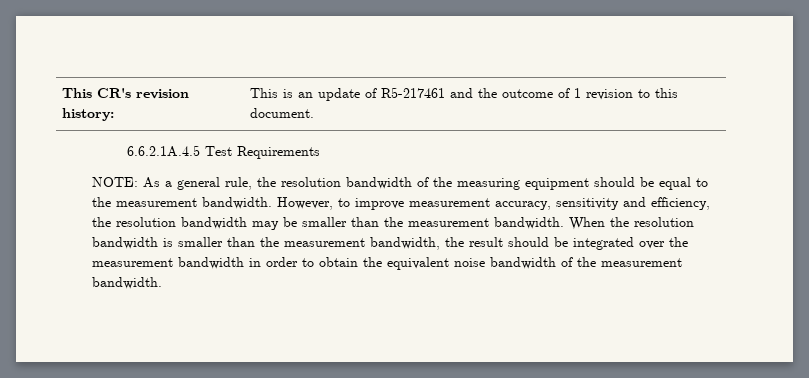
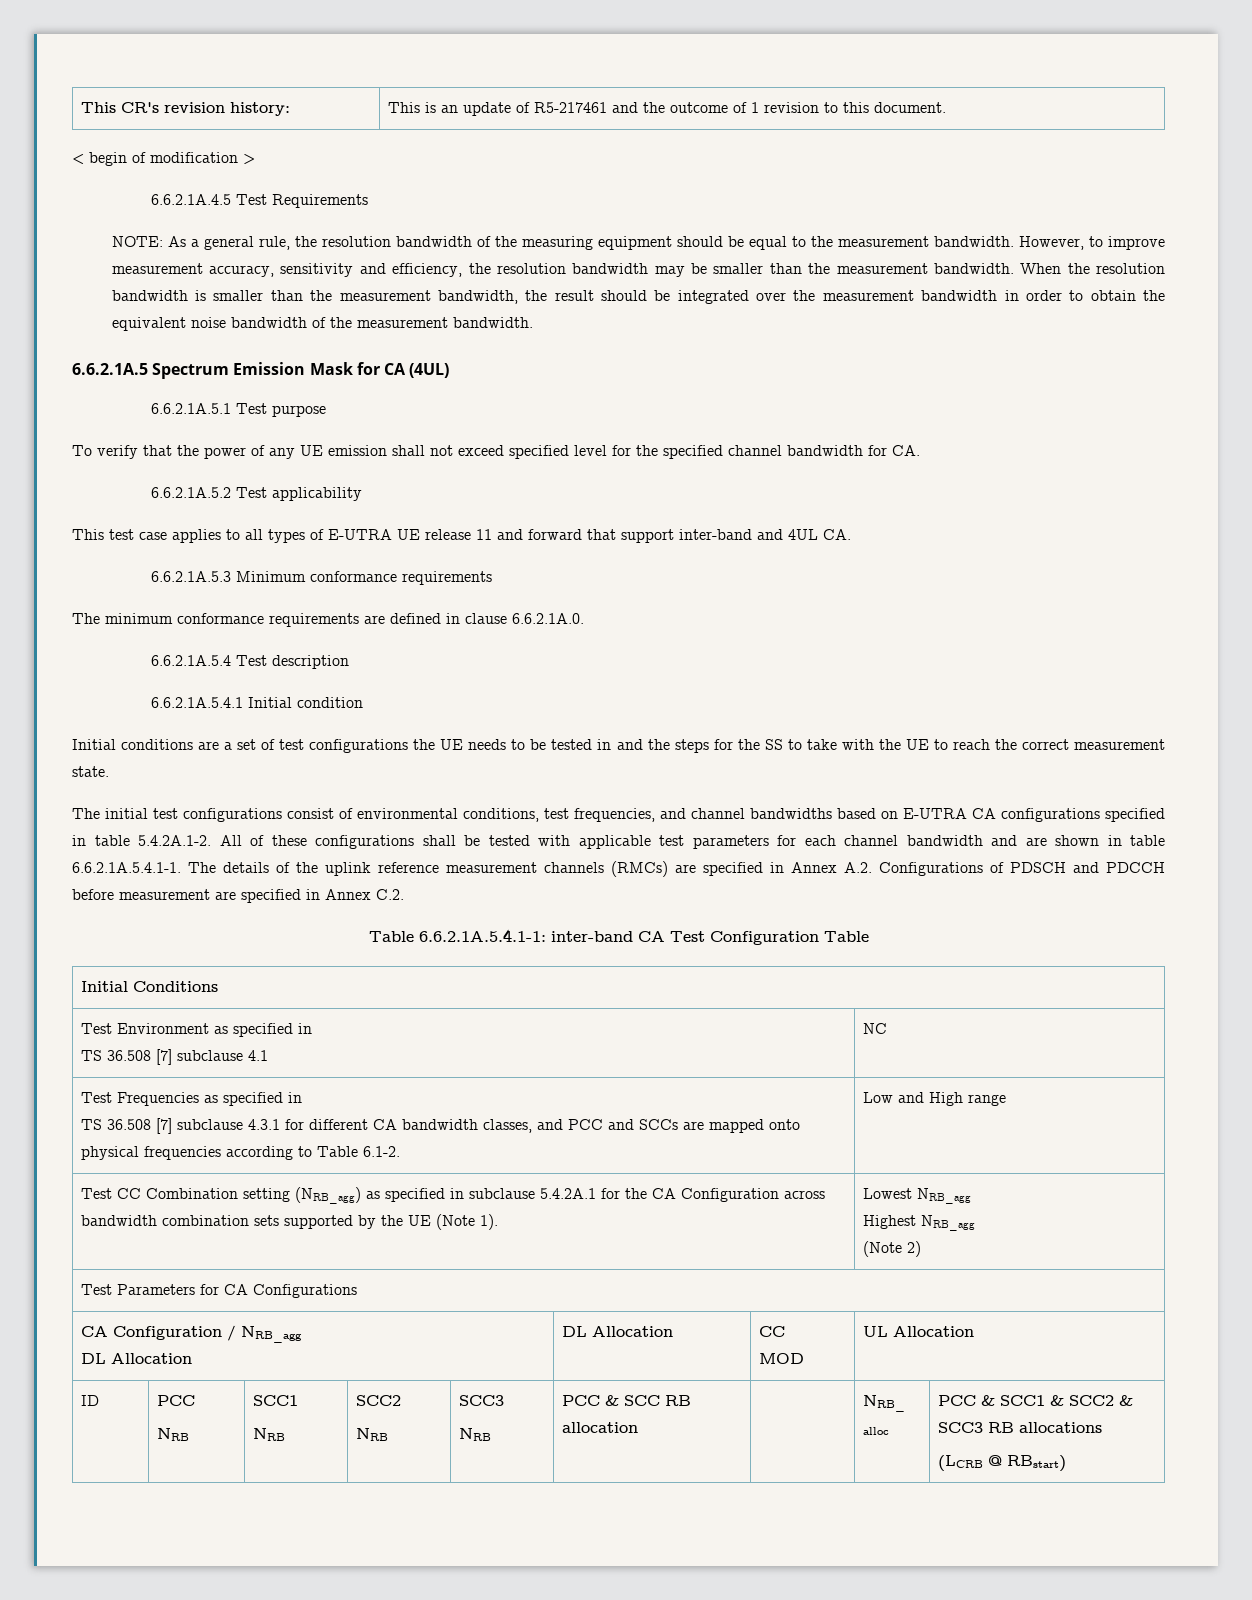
+ < begin of modification >
+ 6.6.2.1A.5 Spectrum Emission Mask for CA (4UL)
+ 6.6.2.1A.5.1 Test purpose
+ To verify that the power of any UE emission shall not exceed specified level for the specified channel bandwidth for CA.
+ 6.6.2.1A.5.2 Test applicability
+ This test case applies to all types of E-UTRA UE release 11 and forward that support inter-band and 4UL CA.
+ 6.6.2.1A.5.3 Minimum conformance requirements
+ The minimum conformance requirements are defined in clause 6.6.2.1A.0.
+ 6.6.2.1A.5.4 Test description
+ 6.6.2.1A.5.4.1 Initial condition
+ Initial conditions are a set of test configurations the UE needs to be tested in and the steps for the SS to take with the UE to reach the correct measurement state.
+ The initial test configurations consist of environmental conditions, test frequencies, and channel bandwidths based on E-UTRA CA configurations specified in table 5.4.2A.1-2. All of these configurations shall be tested with applicable test parameters for each channel bandwidth and are shown in table 6.6.2.1A.5.4.1-1. The details of the uplink reference measurement channels (RMCs) are specified in Annex A.2. Configurations of PDSCH and PDCCH before measurement are specified in Annex C.2.
+ Table 6.6.2.1A.5.4.1-1: inter-band CA Test Configuration Table
+ Initial Conditions
+ Test Environment as specified in
+ TS 36.508 [7] subclause 4.1 | NC
+ Test Frequencies as specified in
+ TS 36.508 [7] subclause 4.3.1 for different CA bandwidth classes, and PCC and SCCs are mapped onto physical frequencies according to Table 6.1-2. | Low and High range
+ Test CC Combination setting (NRB_agg) as specified in subclause 5.4.2A.1 for the CA Configuration across bandwidth combination sets supported by the UE (Note 1). | Lowest NRB_agg
+ Highest NRB_agg
+ (Note 2)
+ Test Parameters for CA Configurations
+ CA Configuration / NRB_agg
+ DL Allocation | DL Allocation | CC
+ MOD | UL Allocation
+ ID | PCC
+ NRB | SCC1
+ NRB | SCC2
+ NRB | SCC3
+ NRB | PCC & SCC RB allocation | | NRB_ alloc | PCC & SCC1 & SCC2 & SCC3 RB allocations
+ (LCRB @ RBstart)

